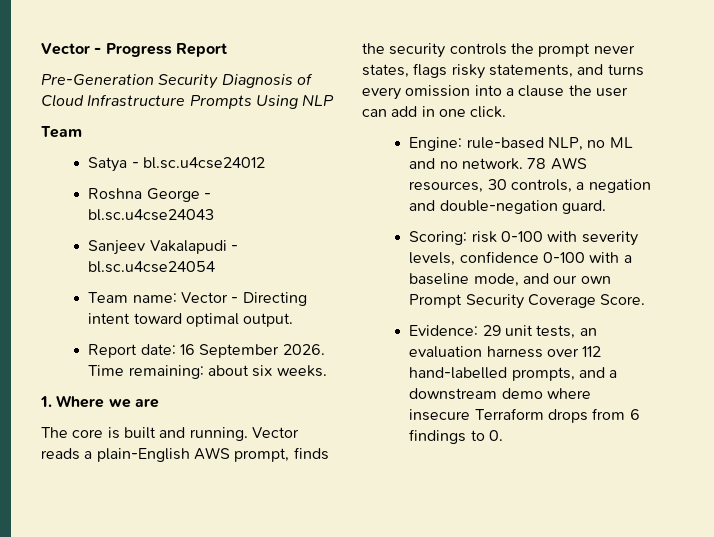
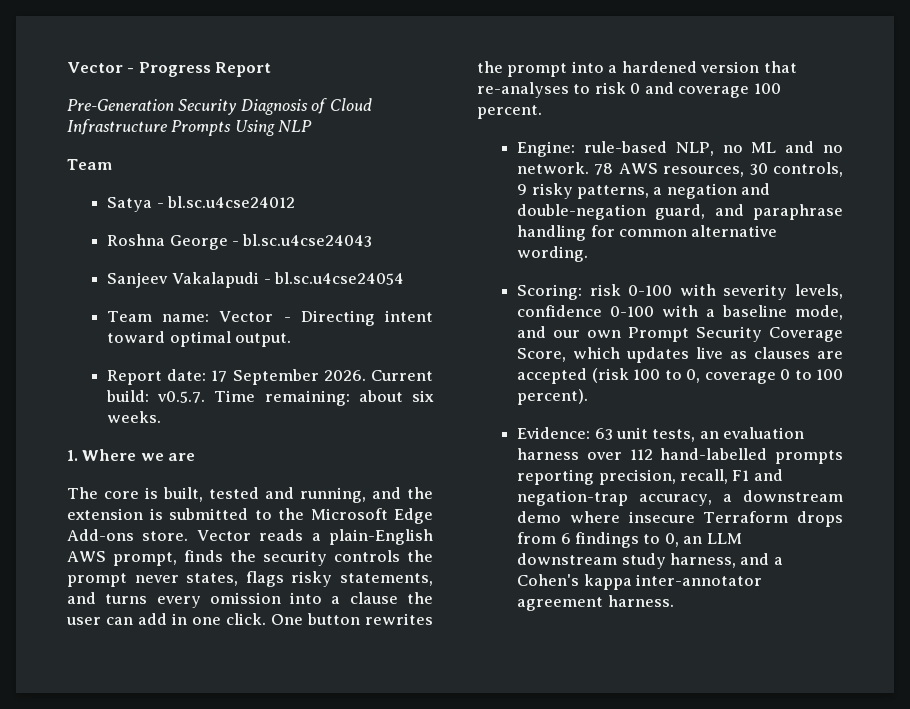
- Report date: 16 September 2026.
+ Report date: 17 September 2026.
- Time remaining: about six weeks.
+ Current build: v0.5.7. Time remaining: about six weeks.
- The core is built and running.
+ The core is built, tested and running, and the extension is submitted to the Microsoft Edge Add-ons store.
+ One button rewrites the prompt into a hardened version that re-analyses to risk 0 and coverage 100 percent.
- 78 AWS resources, 30 controls, a negation and double-negation guard.
+ 78 AWS resources, 30 controls, 9 risky patterns, a negation and double-negation guard, and paraphrase handling for common alternative wording.
- Scoring: risk 0-100 with severity levels, confidence 0-100 with a baseline mode, and our own Prompt Security Coverage Score.
+ Scoring: risk 0-100 with severity levels, confidence 0-100 with a baseline mode, and our own Prompt Security Coverage Score, which updates live as clauses are accepted (risk 100 to 0, coverage 0 to 100 percent).
- Evidence: 29 unit tests, an evaluation harness over 112 hand-labelled prompts, and a downstream demo where insecure Terraform drops from 6 findings to 0.
+ Evidence: 63 unit tests, an evaluation harness over 112 hand-labelled prompts reporting precision, recall, F1 and negation-trap accuracy, a downstream demo where insecure Terraform drops from 6 findings to 0, an LLM downstream study harness, and a Cohen's kappa inter-annotator agreement harness.

